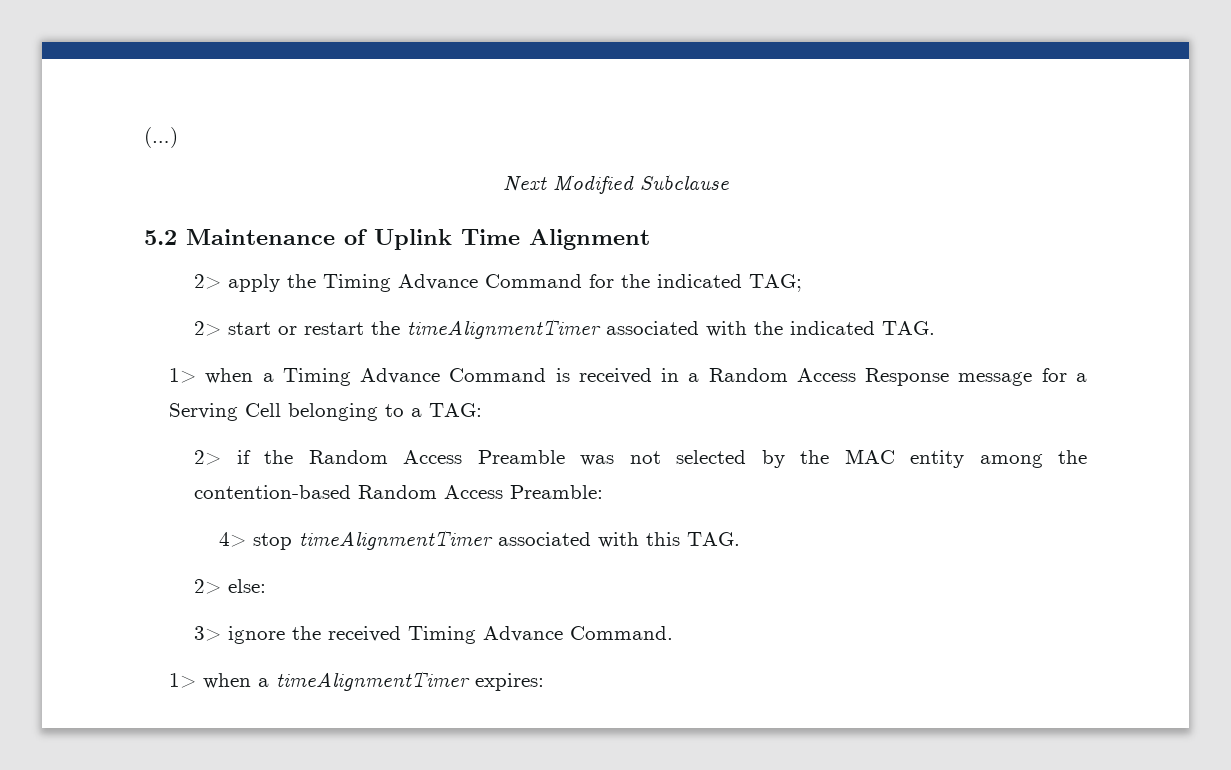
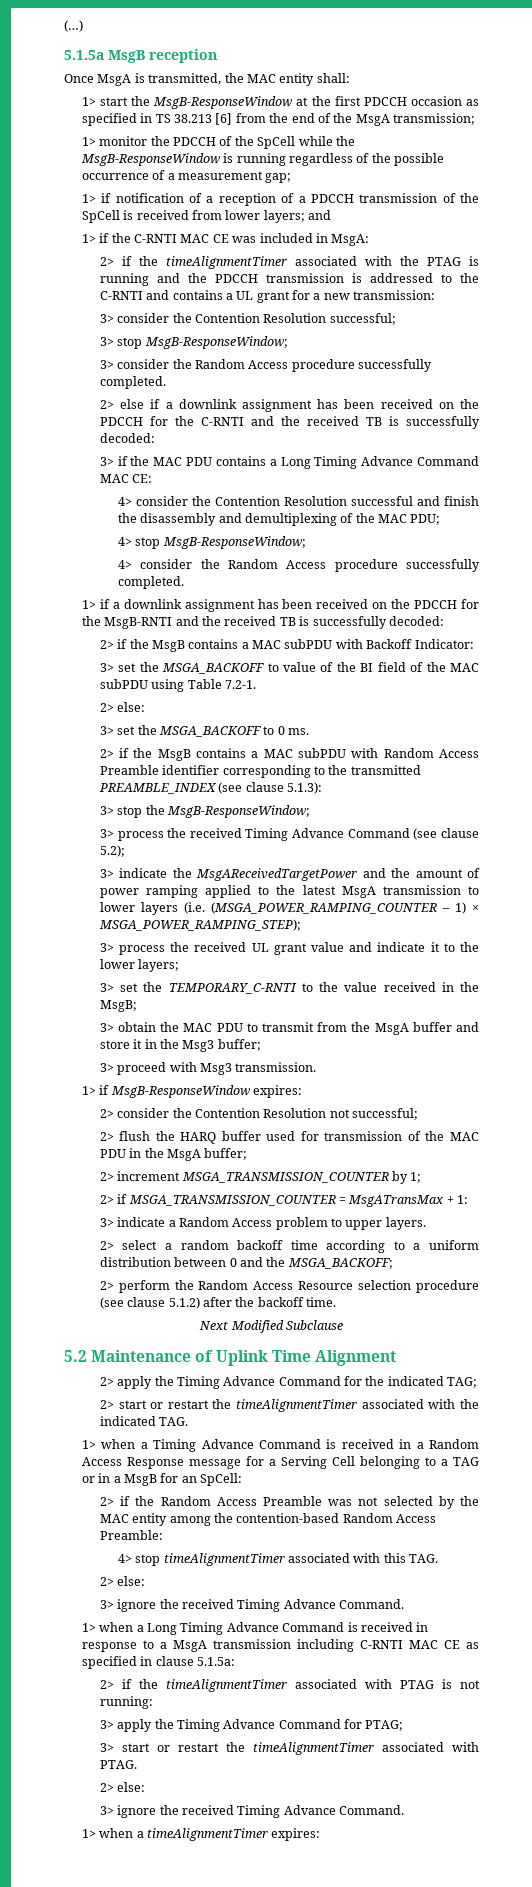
+ 5.1.5a MsgB reception
+ Once MsgA is transmitted, the MAC entity shall:
+ 1> start the MsgB-ResponseWindow at the first PDCCH occasion as specified in TS 38.213 [6] from the end of the MsgA transmission;
+ 1> monitor the PDCCH of the SpCell while the MsgB-ResponseWindow is running regardless of the possible occurrence of a measurement gap;
+ 1> if notification of a reception of a PDCCH transmission of the SpCell is received from lower layers; and
+ 1> if the C-RNTI MAC CE was included in MsgA:
+ 2> if the timeAlignmentTimer associated with the PTAG is running and the PDCCH transmission is addressed to the C-RNTI and contains a UL grant for a new transmission:
+ 3> consider the Contention Resolution successful;
+ 3> stop MsgB-ResponseWindow;
+ 3> consider the Random Access procedure successfully completed.
+ 2> else if a downlink assignment has been received on the PDCCH for the C-RNTI and the received TB is successfully decoded:
+ 3> if the MAC PDU contains a Long Timing Advance Command MAC CE:
+ 4> consider the Contention Resolution successful and finish the disassembly and demultiplexing of the MAC PDU;
+ 4> stop MsgB-ResponseWindow;
+ 4> consider the Random Access procedure successfully completed.
+ 1> if a downlink assignment has been received on the PDCCH for the MsgB-RNTI and the received TB is successfully decoded:
+ 2> if the MsgB contains a MAC subPDU with Backoff Indicator:
+ 3> set the MSGA_BACKOFF to value of the BI field of the MAC subPDU using Table 7.2-1.
+ 2> else:
+ 3> set the MSGA_BACKOFF to 0 ms.
+ 2> if the MsgB contains a MAC subPDU with Random Access Preamble identifier corresponding to the transmitted PREAMBLE_INDEX (see clause 5.1.3):
+ 3> stop the MsgB-ResponseWindow;
+ 3> process the received Timing Advance Command (see clause 5.2);
+ 3> indicate the MsgAReceivedTargetPower and the amount of power ramping applied to the latest MsgA transmission to lower layers (i.e. (MSGA_POWER_RAMPING_COUNTER – 1) × MSGA_POWER_RAMPING_STEP);
+ 3> process the received UL grant value and indicate it to the lower layers;
+ 3> set the TEMPORARY_C-RNTI to the value received in the MsgB;
+ 3> obtain the MAC PDU to transmit from the MsgA buffer and store it in the Msg3 buffer;
+ 3> proceed with Msg3 transmission.
+ 1> if MsgB-ResponseWindow expires:
+ 2> consider the Contention Resolution not successful;
+ 2> flush the HARQ buffer used for transmission of the MAC PDU in the MsgA buffer;
+ 2> increment MSGA_TRANSMISSION_COUNTER by 1;
+ 2> if MSGA_TRANSMISSION_COUNTER = MsgATransMax + 1:
+ 3> indicate a Random Access problem to upper layers.
+ 2> select a random backoff time according to a uniform distribution between 0 and the MSGA_BACKOFF;
+ 2> perform the Random Access Resource selection procedure (see clause 5.1.2) after the backoff time.
- 1> when a Timing Advance Command is received in a Random Access Response message for a Serving Cell belonging to a TAG:
+ 1> when a Timing Advance Command is received in a Random Access Response message for a Serving Cell belonging to a TAG or in a MsgB for an SpCell:
+ 1> when a Long Timing Advance Command is received in response to a MsgA transmission including C-RNTI MAC CE as specified in clause 5.1.5a:
+ 2> if the timeAlignmentTimer associated with PTAG is not running:
+ 3> apply the Timing Advance Command for PTAG;
+ 3> start or restart the timeAlignmentTimer associated with PTAG.
+ 2> else:
+ 3> ignore the received Timing Advance Command.

